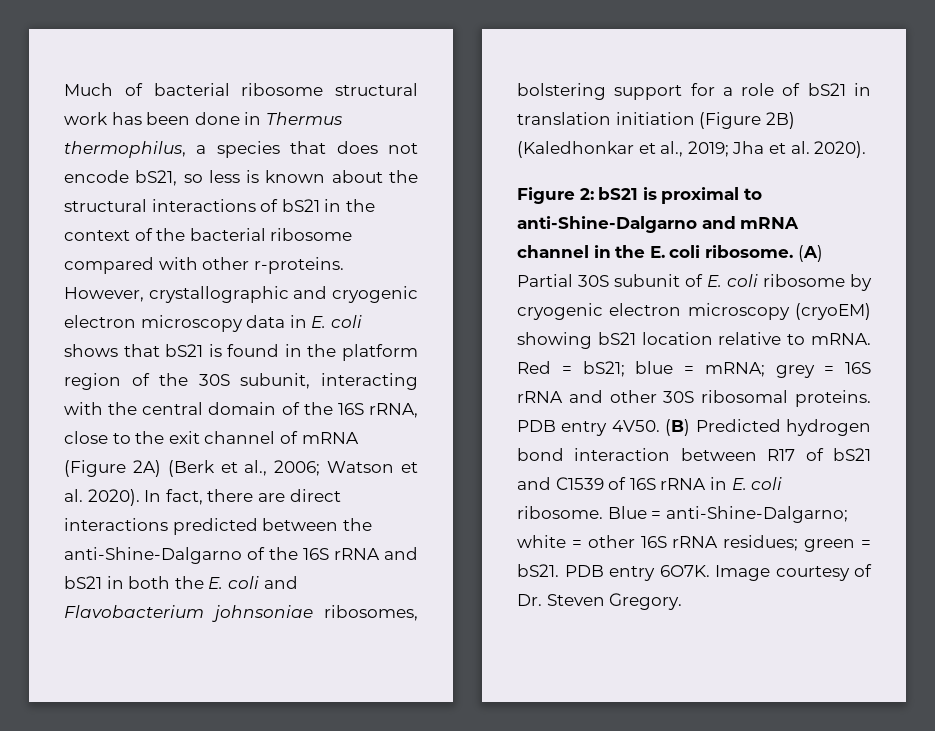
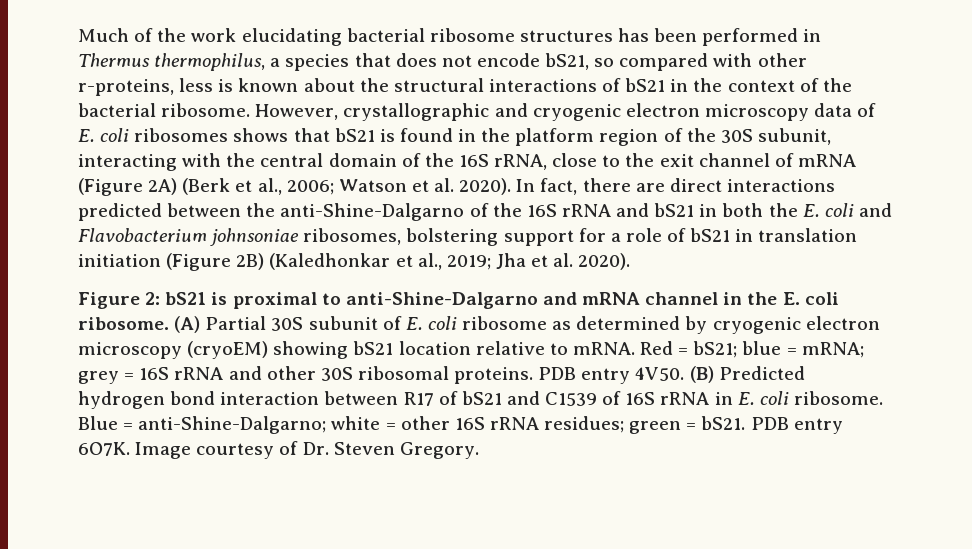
- Much of bacterial ribosome structural work has been done in Thermus thermophilus, a species that does not encode bS21, so less is known about the structural interactions of bS21 in the context of the bacterial ribosome compared with other r-proteins.
+ Much of the work elucidating bacterial ribosome structures has been performed in Thermus thermophilus, a species that does not encode bS21, so compared with other r-proteins, less is known about the structural interactions of bS21 in the context of the bacterial ribosome.
- However, crystallographic and cryogenic electron microscopy data in E. coli shows that bS21 is found in the platform region of the 30S subunit, interacting with the central domain of the 16S rRNA, close to the exit channel of mRNA (Figure 2A) (Berk et al., 2006; Watson et al. 2020).
+ However, crystallographic and cryogenic electron microscopy data of E. coli ribosomes shows that bS21 is found in the platform region of the 30S subunit, interacting with the central domain of the 16S rRNA, close to the exit channel of mRNA (Figure 2A) (Berk et al., 2006; Watson et al. 2020).
- (A) Partial 30S subunit of E. coli ribosome by cryogenic electron microscopy (cryoEM) showing bS21 location relative to mRNA.
+ (A) Partial 30S subunit of E. coli ribosome as determined by cryogenic electron microscopy (cryoEM) showing bS21 location relative to mRNA.

